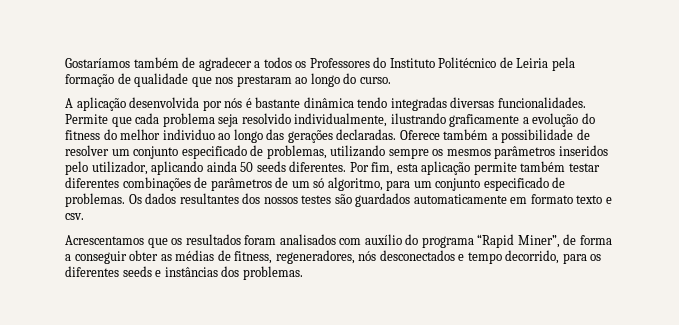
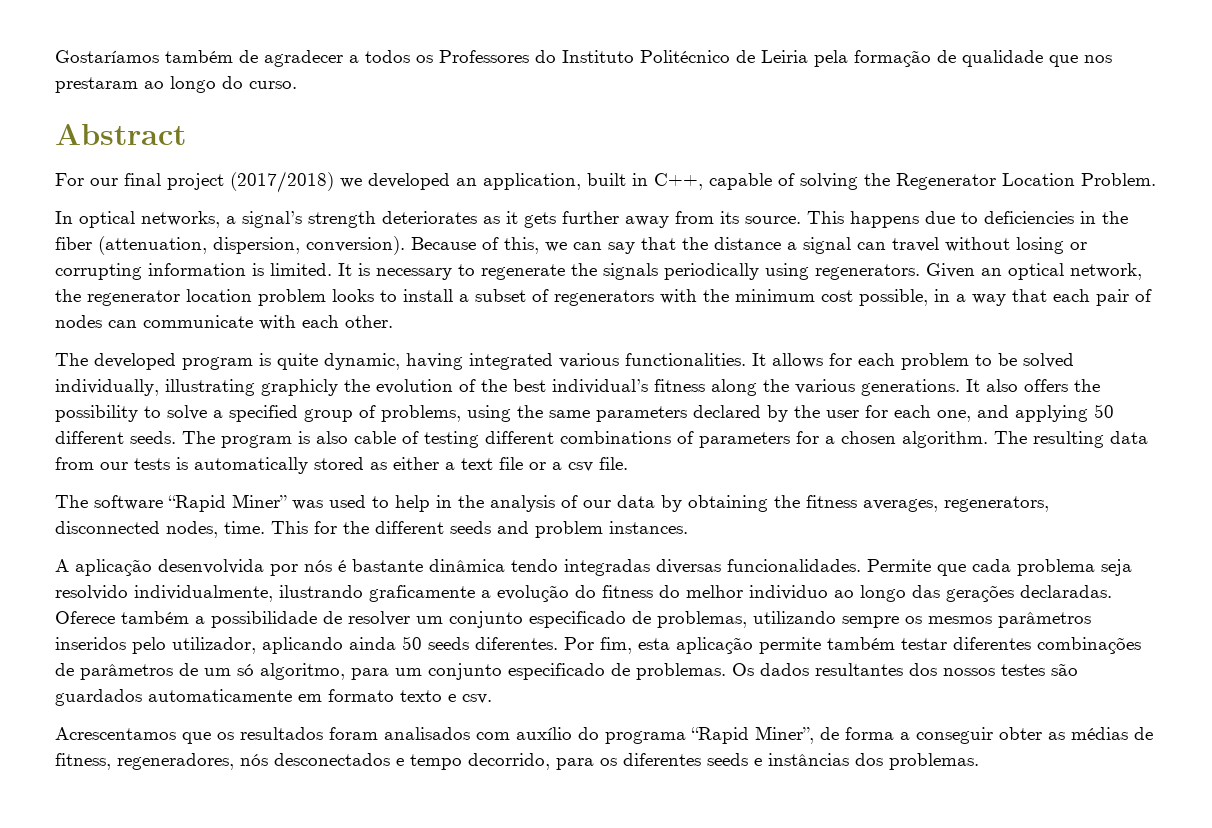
+ Abstract
+ For our final project (2017/2018) we developed an application, built in C++, capable of solving the Regenerator Location Problem.
+ In optical networks, a signal’s strength deteriorates as it gets further away from its source. This happens due to deficiencies in the fiber (attenuation, dispersion, conversion). Because of this, we can say that the distance a signal can travel without losing or corrupting information is limited. It is necessary to regenerate the signals periodically using regenerators. Given an optical network, the regenerator location problem looks to install a subset of regenerators with the minimum cost possible, in a way that each pair of nodes can communicate with each other.
+ The developed program is quite dynamic, having integrated various functionalities. It allows for each problem to be solved individually, illustrating graphicly the evolution of the best individual’s fitness along the various generations. It also offers the possibility to solve a specified group of problems, using the same parameters declared by the user for each one, and applying 50 different seeds. The program is also cable of testing different combinations of parameters for a chosen algorithm. The resulting data from our tests is automatically stored as either a text file or a csv file.
+ The software “Rapid Miner” was used to help in the analysis of our data by obtaining the fitness averages, regenerators, disconnected nodes, time. This for the different seeds and problem instances.

